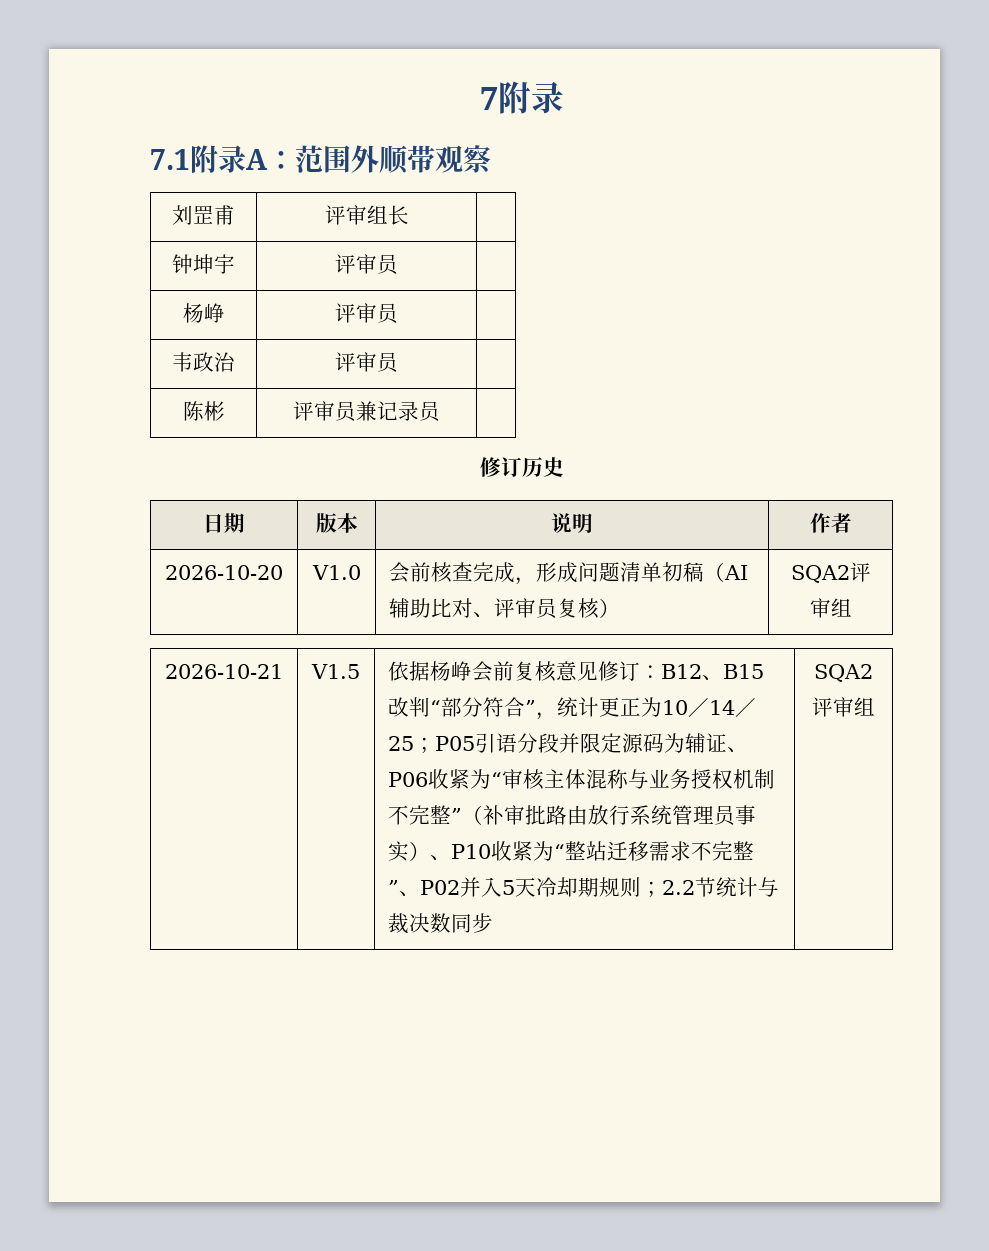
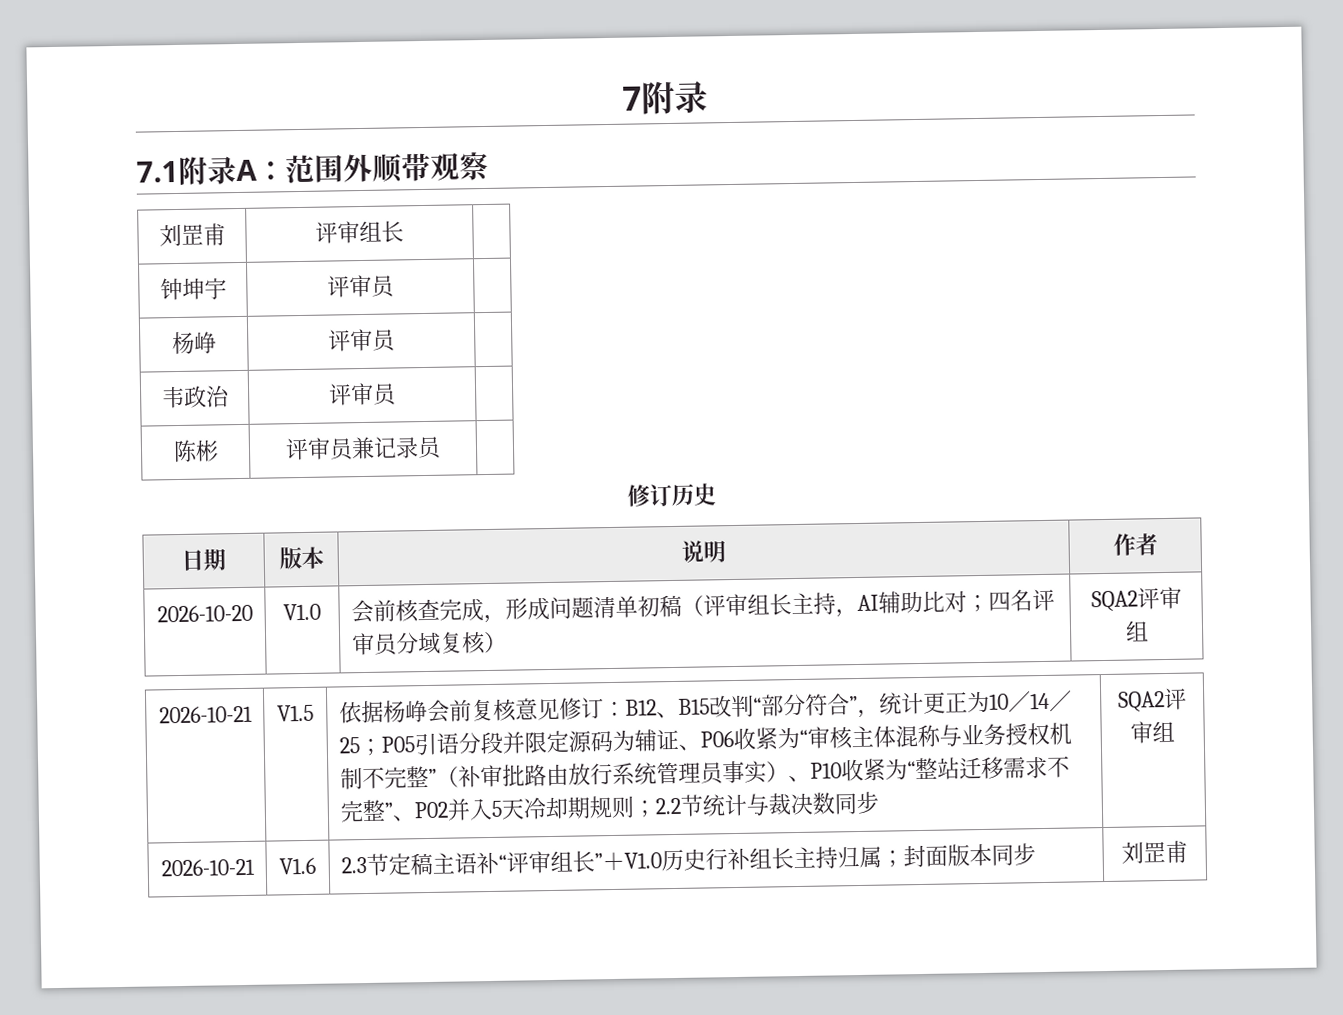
- 2026-10-20 | V1.0 | 会前核查完成，形成问题清单初稿（AI辅助比对、评审员复核） | SQA2评审组
+ 2026-10-20 | V1.0 | 会前核查完成，形成问题清单初稿（评审组长主持，AI辅助比对；四名评审员分域复核） | SQA2评审组
+ 2026-10-21 | V1.6 | 2.3节定稿主语补“评审组长”＋V1.0历史行补组长主持归属；封面版本同步 | 刘罡甫

